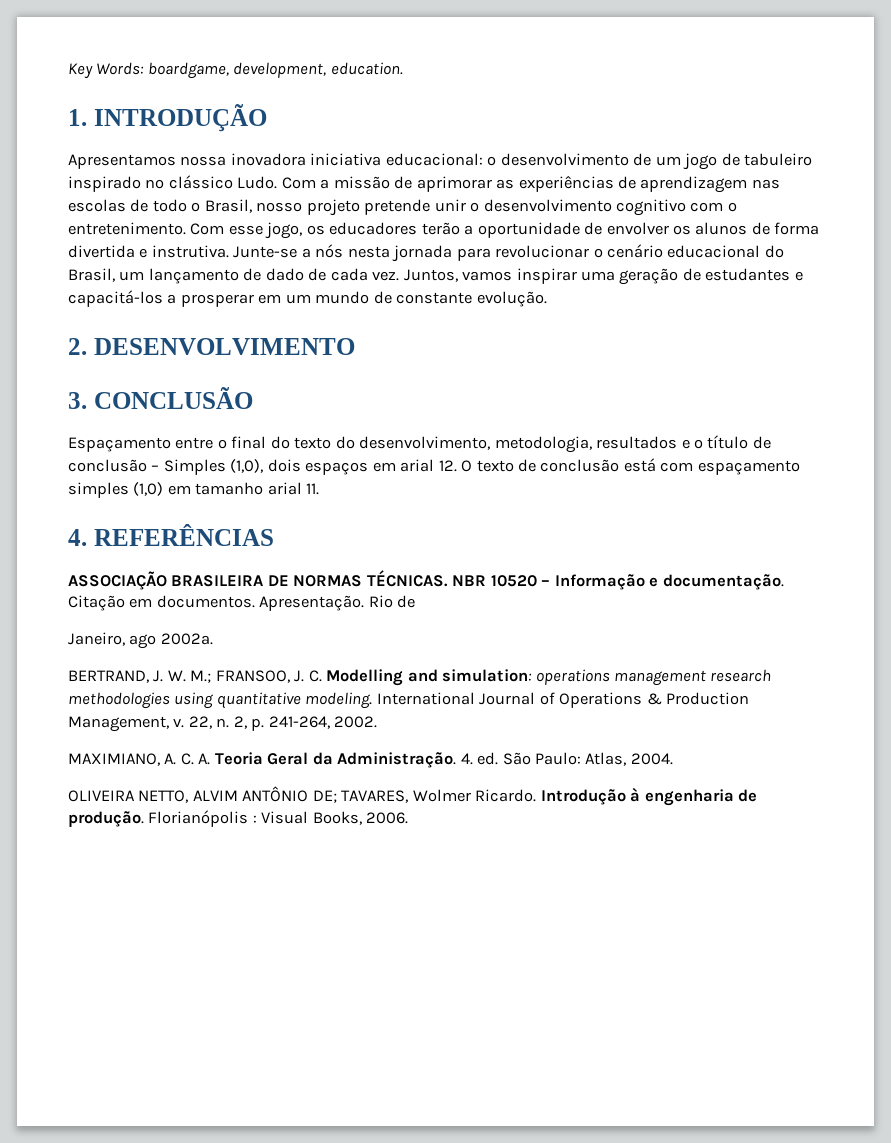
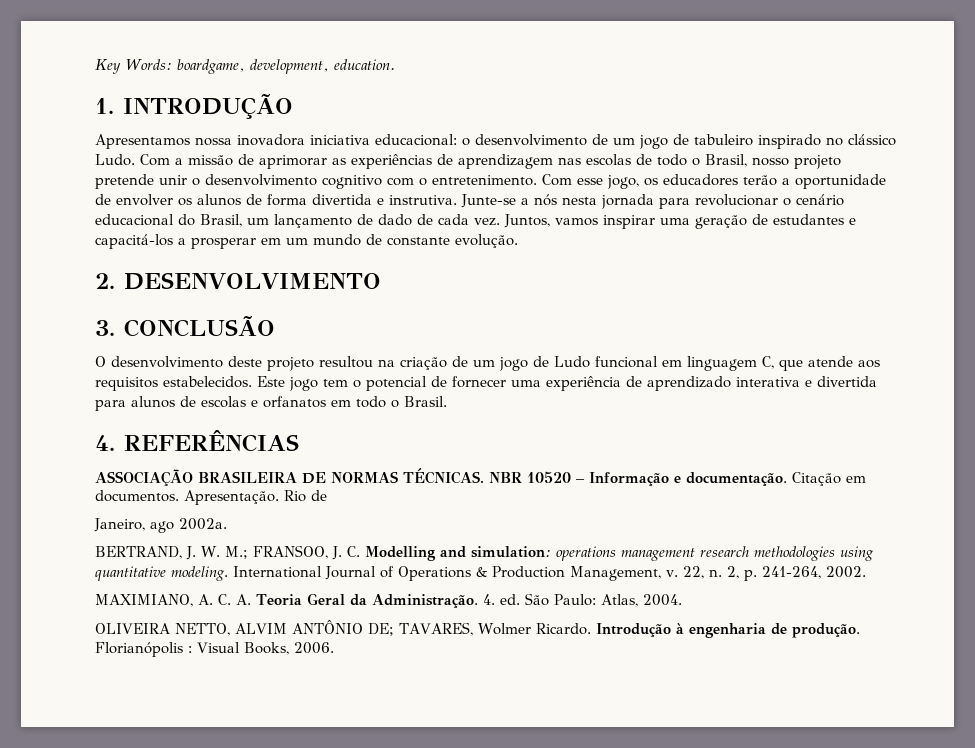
- Espaçamento entre o final do texto do desenvolvimento, metodologia, resultados e o título de conclusão – Simples (1,0), dois espaços em arial 12. O texto de conclusão está com espaçamento simples (1,0) em tamanho arial 11.
+ O desenvolvimento deste projeto resultou na criação de um jogo de Ludo funcional em linguagem C, que atende aos requisitos estabelecidos. Este jogo tem o potencial de fornecer uma experiência de aprendizado interativa e divertida para alunos de escolas e orfanatos em todo o Brasil.

